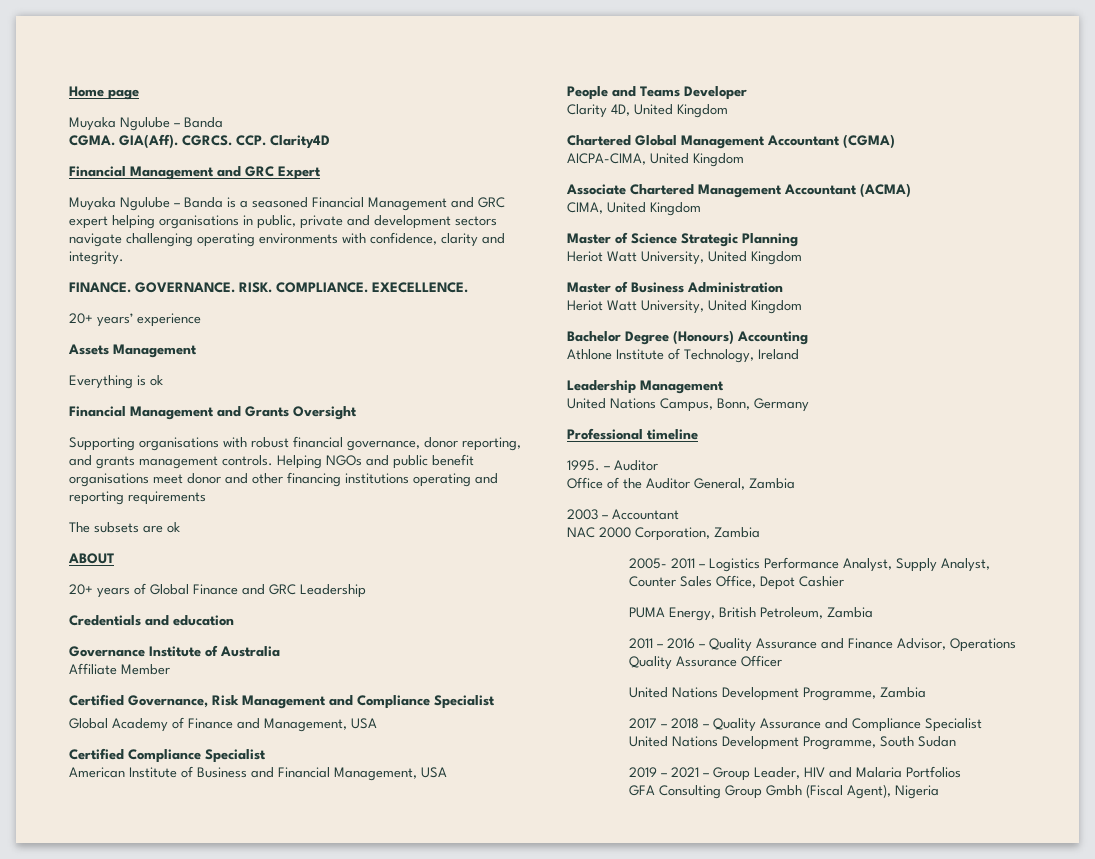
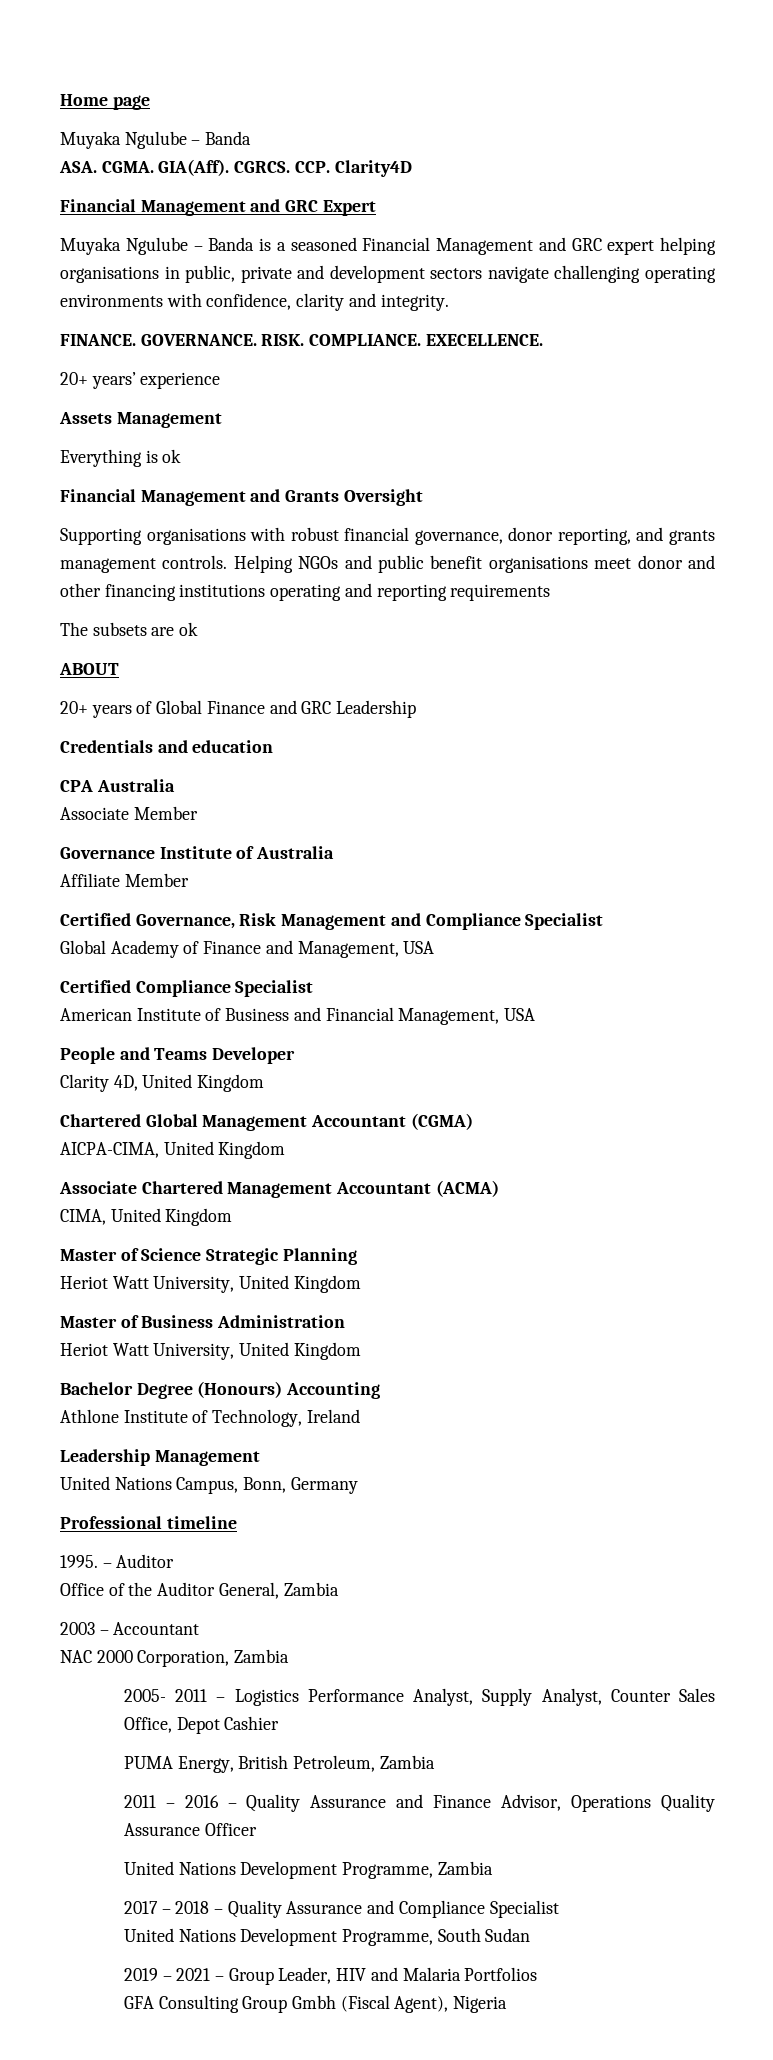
- CGMA.
+ ASA. CGMA.
+ CPA Australia
+ Associate Member

